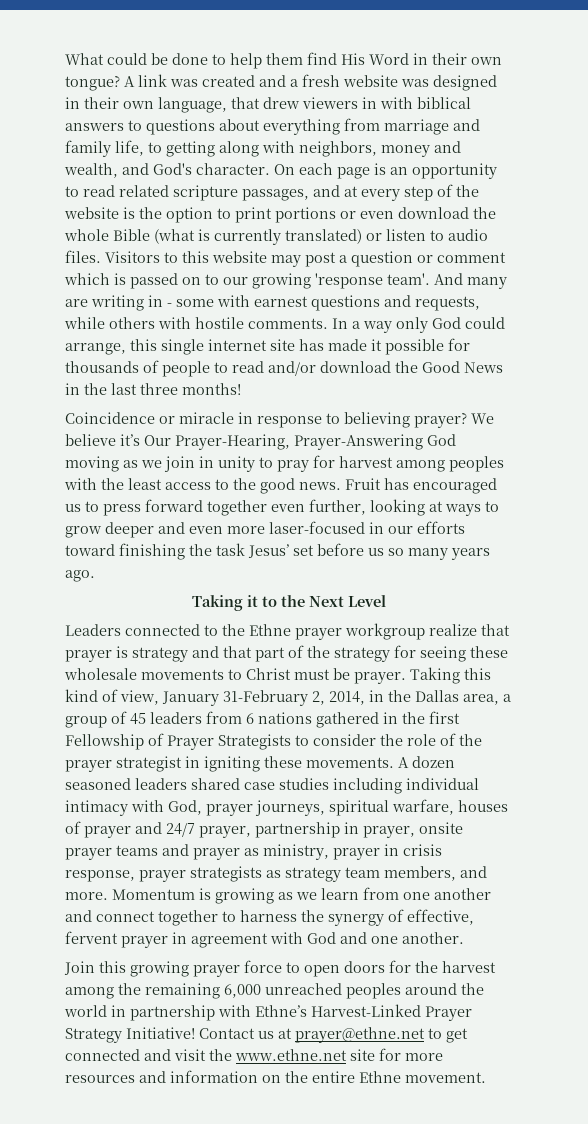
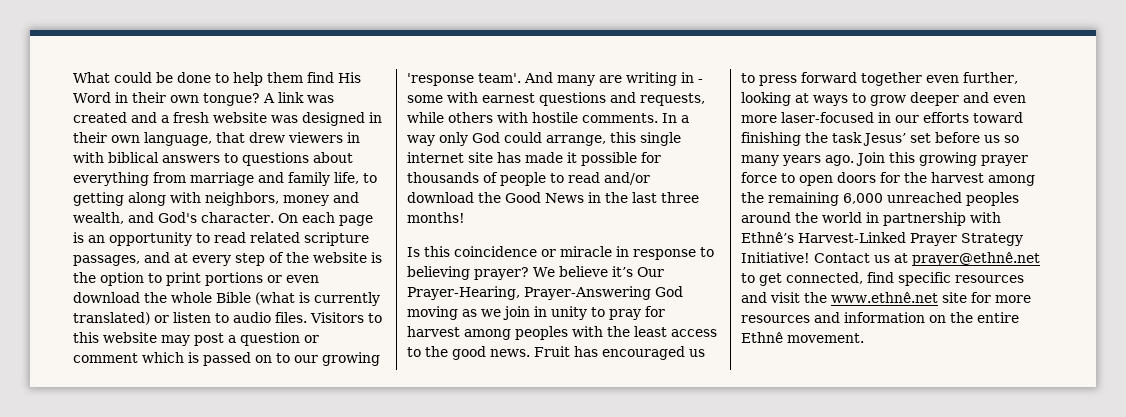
- Coincidence or miracle in response to believing prayer?
+ Is this coincidence or miracle in response to believing prayer?
- Fruit has encouraged us to press forward together even further, looking at ways to grow deeper and even more laser-focused in our efforts toward finishing the task Jesus’ set before us so many years ago.
- Taking it to the Next Level
- Leaders connected to the Ethne prayer workgroup realize that prayer is strategy and that part of the strategy for seeing these wholesale movements to Christ must be prayer. Taking this kind of view, January 31-February 2, 2014, in the Dallas area, a group of 45 leaders from 6 nations gathered in the first Fellowship of Prayer Strategists to consider the role of the prayer strategist in igniting these movements. A dozen seasoned leaders shared case studies including individual intimacy with God, prayer journeys, spiritual warfare, houses of prayer and 24/7 prayer, partnership in prayer, onsite prayer teams and prayer as ministry, prayer in crisis response, prayer strategists as strategy team members, and more. Momentum is growing as we learn from one another and connect together to harness the synergy of effective, fervent prayer in agreement with God and one another.
- Join this growing prayer force to open doors for the harvest among the remaining 6,000 unreached peoples around the world in partnership with Ethne’s Harvest-Linked Prayer Strategy Initiative!
+ Fruit has encouraged us to press forward together even further, looking at ways to grow deeper and even more laser-focused in our efforts toward finishing the task Jesus’ set before us so many years ago. Join this growing prayer force to open doors for the harvest among the remaining 6,000 unreached peoples around the world in partnership with Ethnê’s Harvest-Linked Prayer Strategy Initiative!
- Contact us at prayer@ethne.net to get connected and visit the www.ethne.net site for more resources and information on the entire Ethne movement.
+ Contact us at prayer@ethnê.net to get connected, find specific resources and visit the www.ethnê.net site for more resources and information on the entire Ethnê movement.

